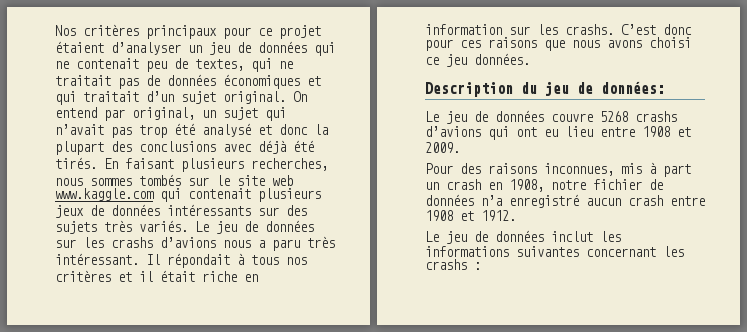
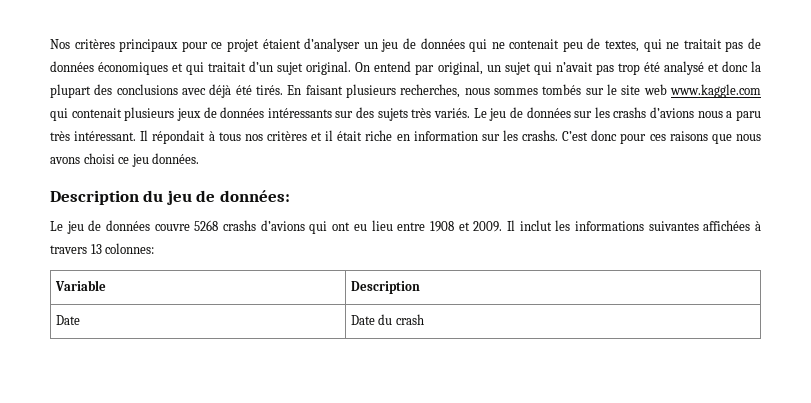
- Le jeu de données couvre 5268 crashs d’avions qui ont eu lieu entre 1908 et 2009.
- Pour des raisons inconnues, mis à part un crash en 1908, notre fichier de données n’a enregistré aucun crash entre 1908 et 1912.
- Le jeu de données inclut les informations suivantes concernant les crashs :
+ Le jeu de données couvre 5268 crashs d’avions qui ont eu lieu entre 1908 et 2009. Il inclut les informations suivantes affichées à travers 13 colonnes:
+ Variable | Description
+ Date | Date du crash

